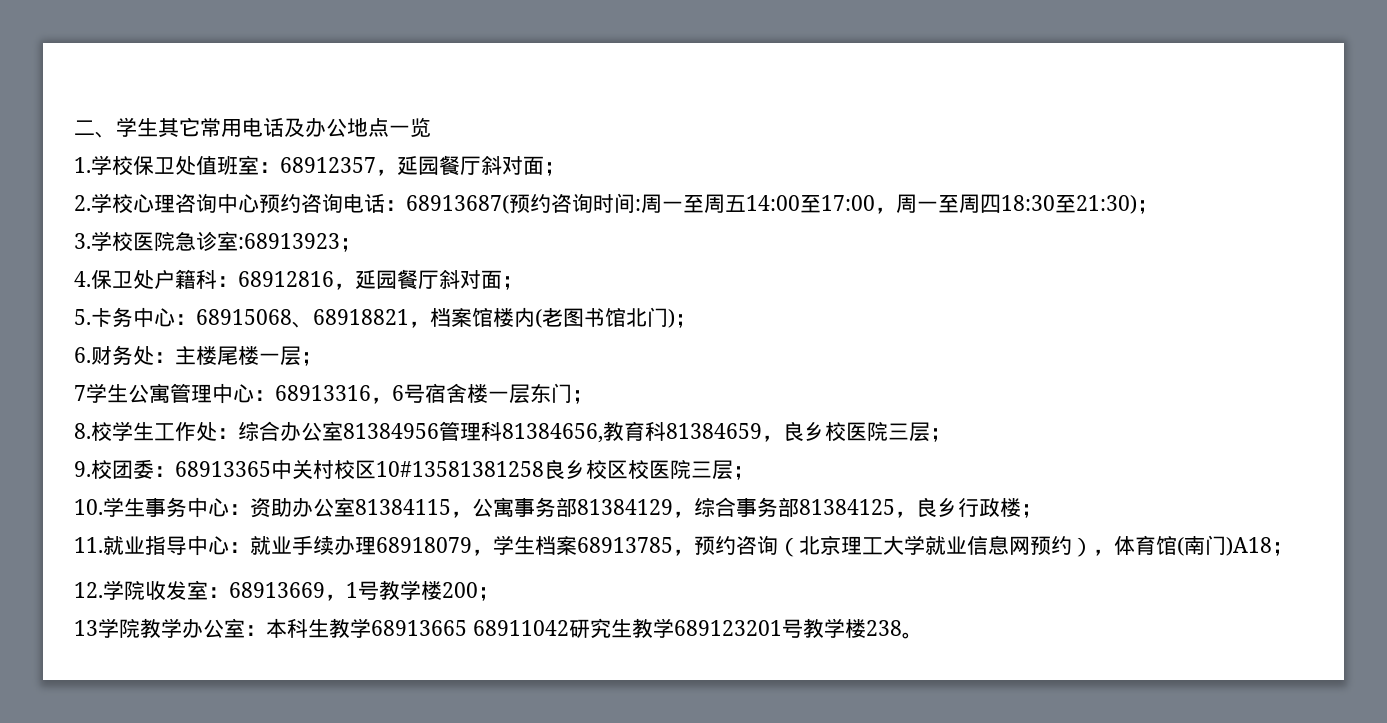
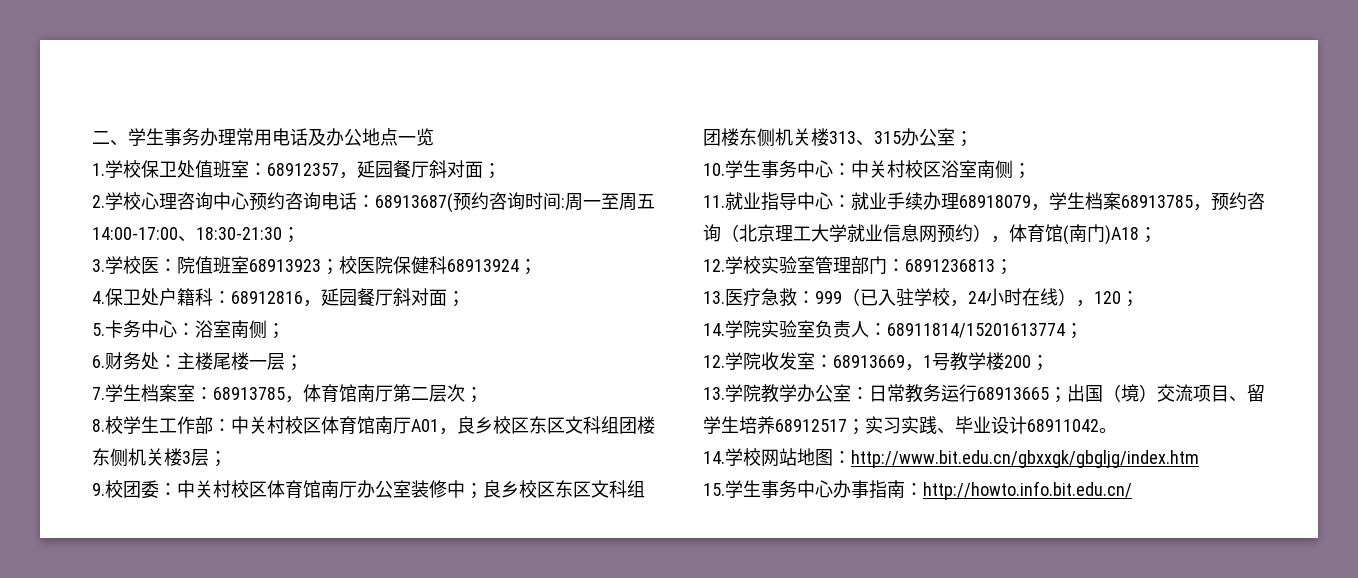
- 二、学生其它常用电话及办公地点一览
+ 二、学生事务办理常用电话及办公地点一览
- 2.学校心理咨询中心预约咨询电话：68913687(预约咨询时间:周一至周五14:00至17:00，周一至周四18:30至21:30)；
- 3.学校医院急诊室:68913923；
+ 2.学校心理咨询中心预约咨询电话：68913687(预约咨询时间:周一至周五14:00-17:00、18:30-21:30；
+ 3.学校医：院值班室68913923；校医院保健科68913924；
- 5.卡务中心：68915068、68918821，档案馆楼内(老图书馆北门)；
+ 5.卡务中心：浴室南侧；
- 7学生公寓管理中心：68913316，6号宿舍楼一层东门；
- 8.校学生工作处：综合办公室81384956管理科81384656,教育科81384659，良乡校医院三层；
+ 7.学生档案室：68913785，体育馆南厅第二层次；
+ 8.校学生工作部：中关村校区体育馆南厅A01，良乡校区东区文科组团楼东侧机关楼3层；
- 9.校团委：68913365中关村校区10#13581381258良乡校区校医院三层；
+ 9.校团委：中关村校区体育馆南厅办公室装修中；良乡校区东区文科组团楼东侧机关楼313、315办公室；
- 10.学生事务中心：资助办公室81384115，公寓事务部81384129，综合事务部81384125，良乡行政楼；
+ 10.学生事务中心：中关村校区浴室南侧；
+ 12.学校实验室管理部门：6891236813；
+ 13.医疗急救：999（已入驻学校，24小时在线），120；
+ 14.学院实验室负责人：68911814/15201613774；
- 13学院教学办公室：本科生教学68913665 68911042研究生教学689123201号教学楼238。
+ 13.学院教学办公室：日常教务运行68913665；出国（境）交流项目、留学生培养68912517；实习实践、毕业设计68911042。
+ 14.学校网站地图：http://www.bit.edu.cn/gbxxgk/gbgljg/index.htm
+ 15.学生事务中心办事指南：http://howto.info.bit.edu.cn/

